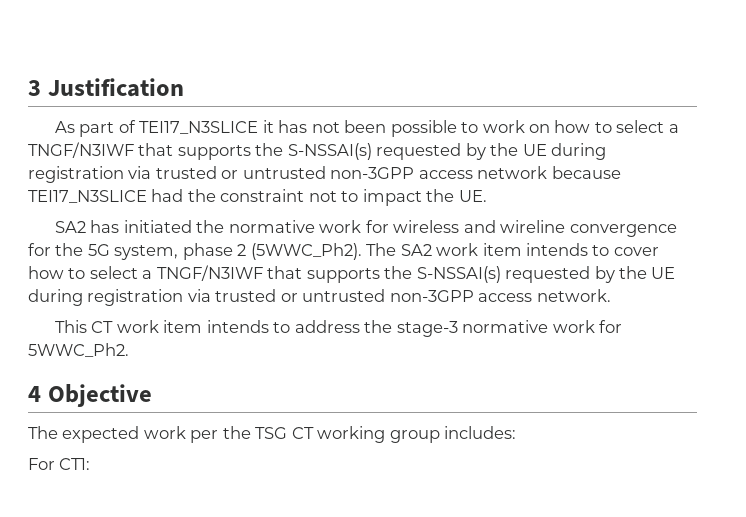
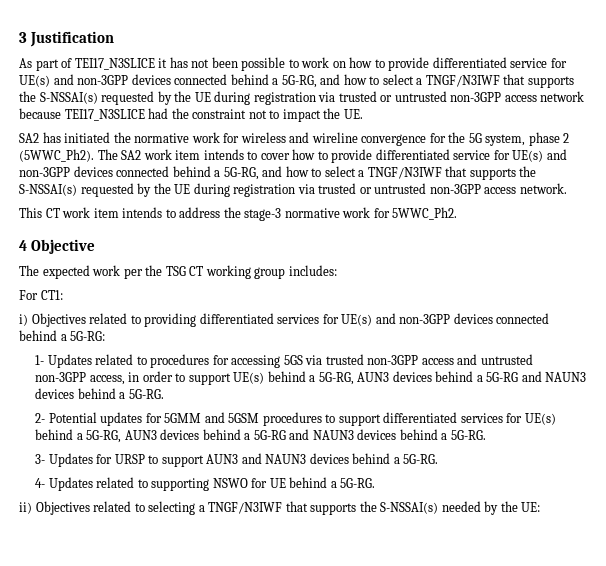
- As part of TEI17_N3SLICE it has not been possible to work on how to select a TNGF/N3IWF that supports the S-NSSAI(s) requested by the UE during registration via trusted or untrusted non-3GPP access network because TEI17_N3SLICE had the constraint not to impact the UE.
+ As part of TEI17_N3SLICE it has not been possible to work on how to provide differentiated service for UE(s) and non-3GPP devices connected behind a 5G-RG, and how to select a TNGF/N3IWF that supports the S-NSSAI(s) requested by the UE during registration via trusted or untrusted non-3GPP access network because TEI17_N3SLICE had the constraint not to impact the UE.
- The SA2 work item intends to cover how to select a TNGF/N3IWF that supports the S-NSSAI(s) requested by the UE during registration via trusted or untrusted non-3GPP access network.
+ The SA2 work item intends to cover how to provide differentiated service for UE(s) and non-3GPP devices connected behind a 5G-RG, and how to select a TNGF/N3IWF that supports the S-NSSAI(s) requested by the UE during registration via trusted or untrusted non-3GPP access network.
+ i) Objectives related to providing differentiated services for UE(s) and non-3GPP devices connected behind a 5G-RG:
+ 1- Updates related to procedures for accessing 5GS via trusted non-3GPP access and untrusted non-3GPP access, in order to support UE(s) behind a 5G-RG, AUN3 devices behind a 5G-RG and NAUN3 devices behind a 5G-RG.
+ 2- Potential updates for 5GMM and 5GSM procedures to support differentiated services for UE(s) behind a 5G-RG, AUN3 devices behind a 5G-RG and NAUN3 devices behind a 5G-RG.
+ 3- Updates for URSP to support AUN3 and NAUN3 devices behind a 5G-RG.
+ 4- Updates related to supporting NSWO for UE behind a 5G-RG.
+ ii) Objectives related to selecting a TNGF/N3IWF that supports the S-NSSAI(s) needed by the UE:

